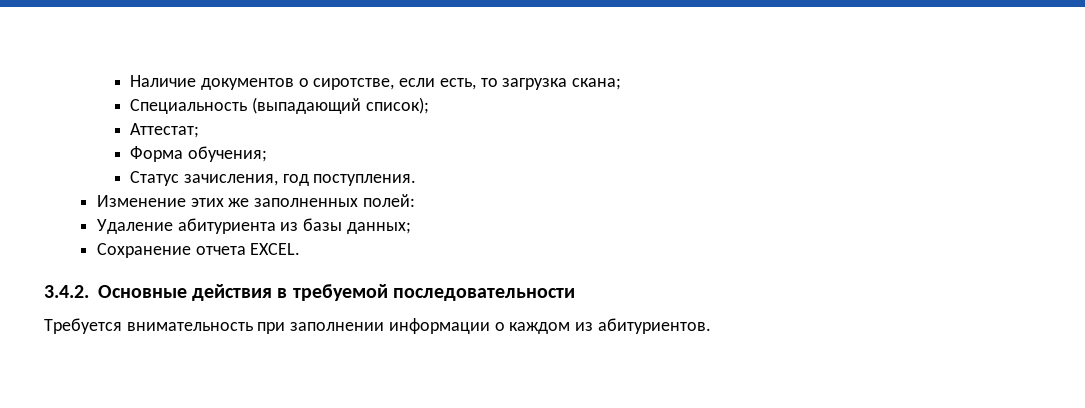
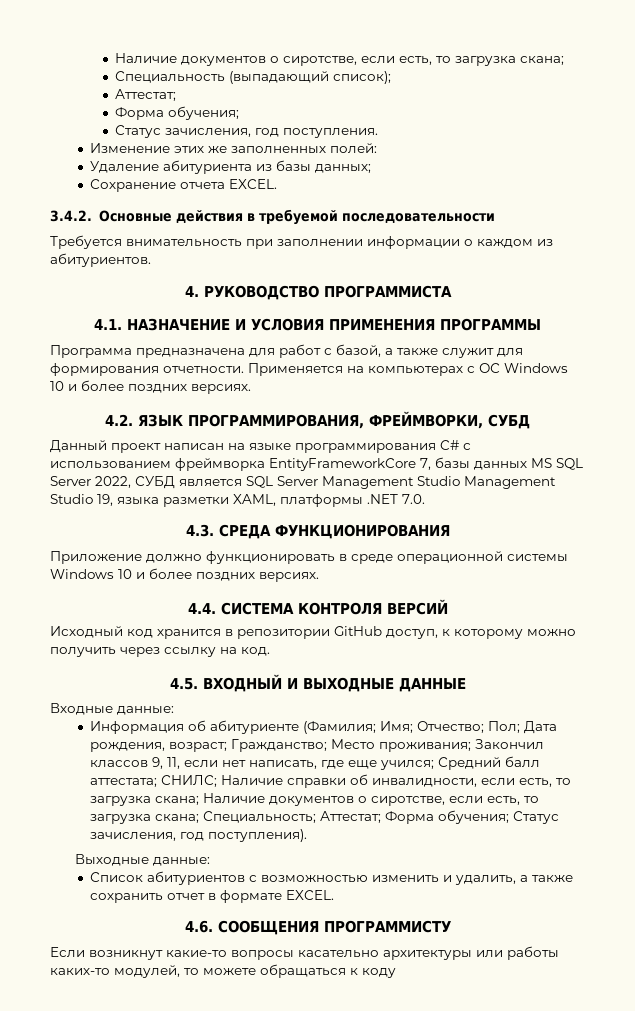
+ 4. РУКОВОДСТВО ПРОГРАММИСТА
+ 4.1. НАЗНАЧЕНИЕ И УСЛОВИЯ ПРИМЕНЕНИЯ ПРОГРАММЫ
+ Программа предназначена для работ с базой, а также служит для формирования отчетности. Применяется на компьютерах с ОС Windows 10 и более поздних версиях.
+ 4.2. ЯЗЫК ПРОГРАММИРОВАНИЯ, ФРЕЙМВОРКИ, СУБД
+ Данный проект написан на языке программирования C# с использованием фреймворка EntityFrameworkCore 7, базы данных MS SQL Server 2022, СУБД является SQL Server Management Studio Management Studio 19, языка разметки XAML, платформы .NET 7.0.
+ 4.3. СРЕДА ФУНКЦИОНИРОВАНИЯ
+ Приложение должно функционировать в среде операционной системы Windows 10 и более поздних версиях.
+ 4.4. СИСТЕМА КОНТРОЛЯ ВЕРСИЙ
+ Исходный код хранится в репозитории GitHub доступ, к которому можно получить через ссылку на код.
+ 4.5. ВХОДНЫЙ И ВЫХОДНЫЕ ДАННЫЕ
+ Входные данные:
+ Информация об абитуриенте (Фамилия; Имя; Отчество; Пол; Дата рождения, возраст; Гражданство; Место проживания; Закончил классов 9, 11, если нет написать, где еще учился; Средний балл аттестата; СНИЛС; Наличие справки об инвалидности, если есть, то загрузка скана; Наличие документов о сиротстве, если есть, то загрузка скана; Специальность; Аттестат; Форма обучения; Статус зачисления, год поступления).
+ Выходные данные:
+ Список абитуриентов с возможностью изменить и удалить, а также сохранить отчет в формате EXCEL.
+ 4.6. СООБЩЕНИЯ ПРОГРАММИСТУ
+ Если возникнут какие-то вопросы касательно архитектуры или работы каких-то модулей, то можете обращаться к коду

